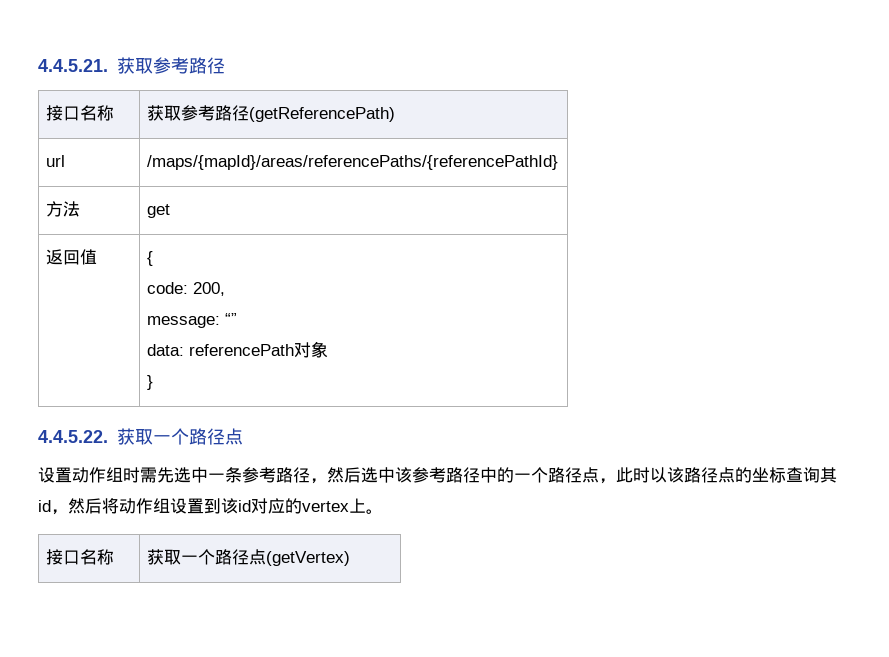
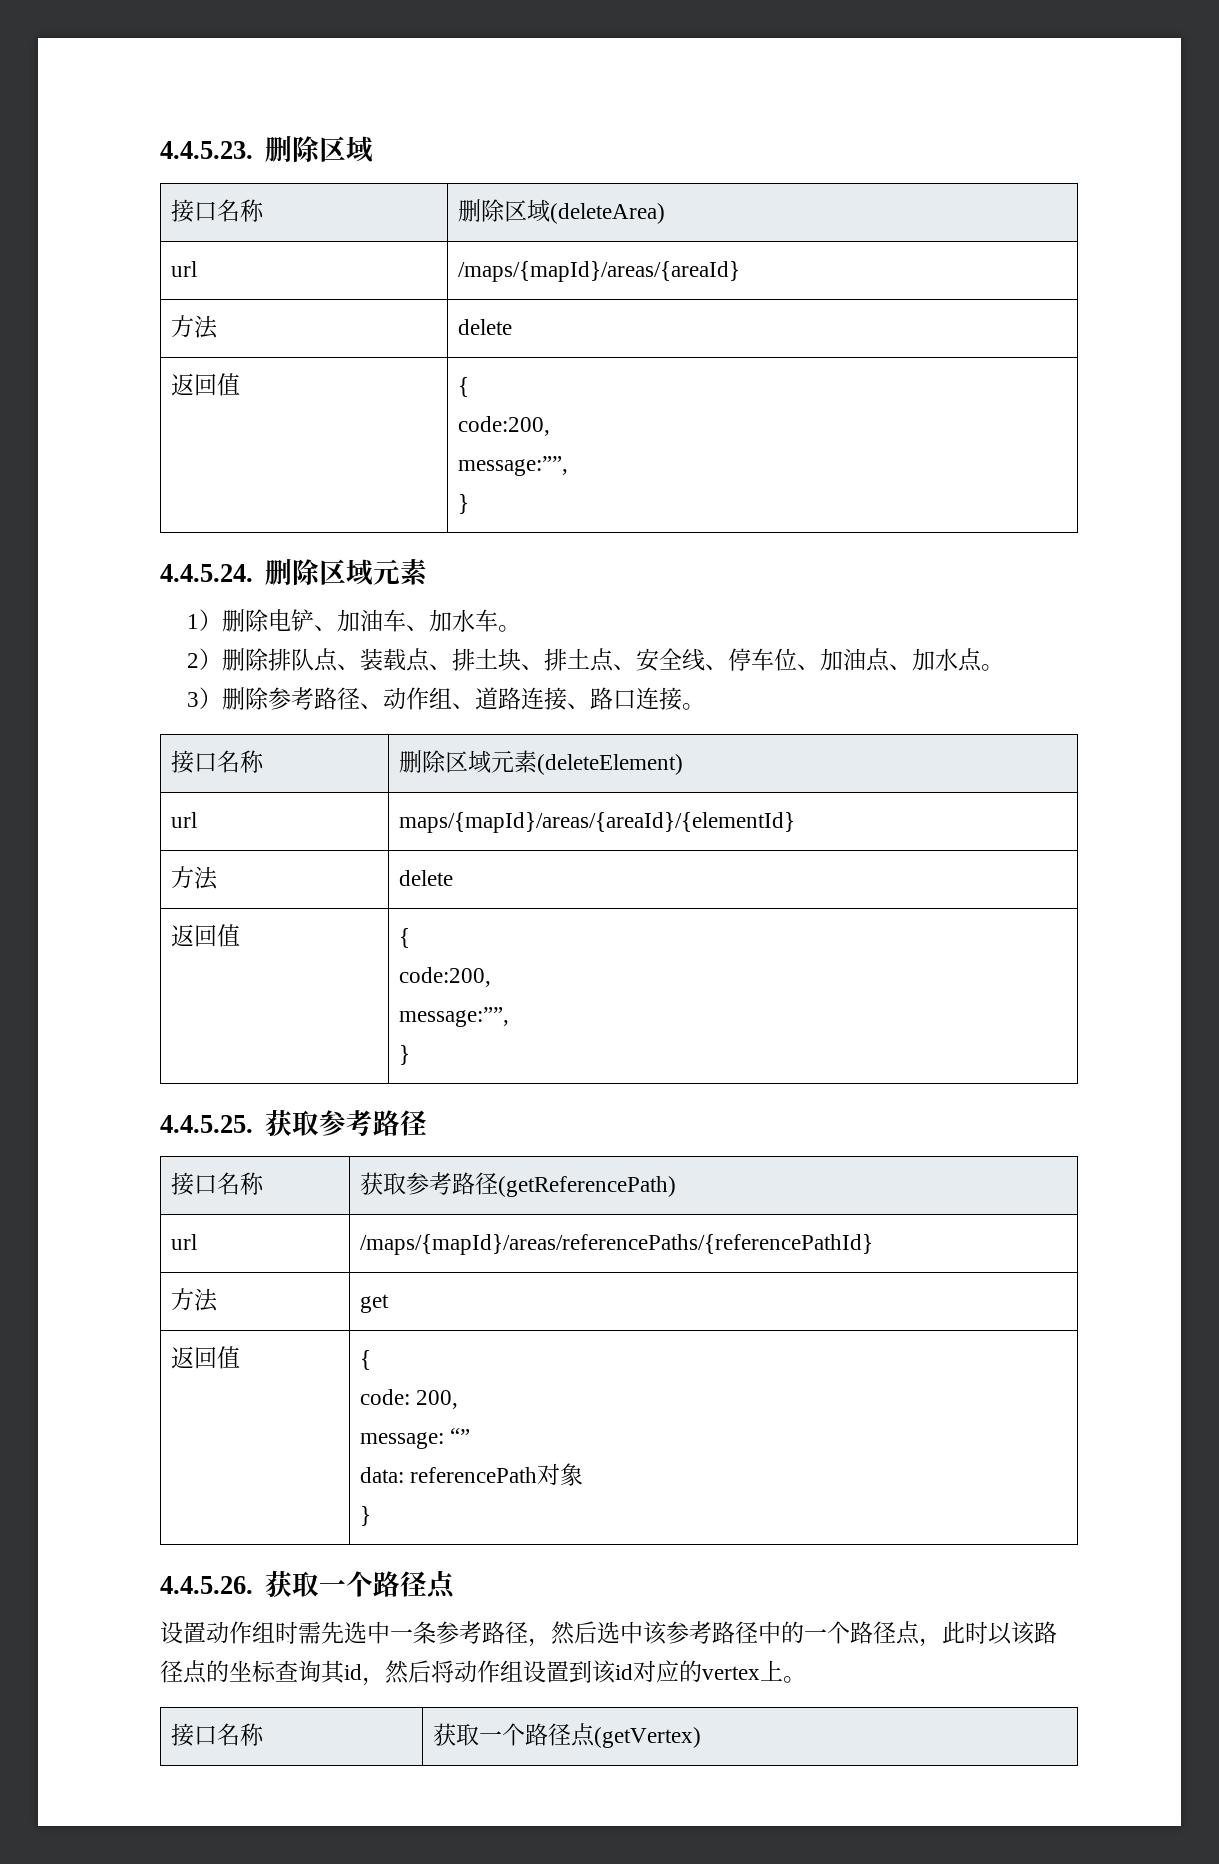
- 4.4.5.21.获取参考路径
+ 4.4.5.23.删除区域
+ 接口名称 | 删除区域(deleteArea)
+ url | /maps/{mapId}/areas/{areaId}
+ 方法 | delete
+ 返回值 | {
+ code:200,
+ message:””,
+ }
+ 4.4.5.24.删除区域元素
+ 1）删除电铲、加油车、加水车。
+ 2）删除排队点、装载点、排土块、排土点、安全线、停车位、加油点、加水点。
+ 3）删除参考路径、动作组、道路连接、路口连接。
+ 接口名称 | 删除区域元素(deleteElement)
+ url | maps/{mapId}/areas/{areaId}/{elementId}
+ 方法 | delete
+ 返回值 | {
+ code:200,
+ message:””,
+ }
+ 4.4.5.25.获取参考路径
- 4.4.5.22.获取一个路径点
+ 4.4.5.26.获取一个路径点

